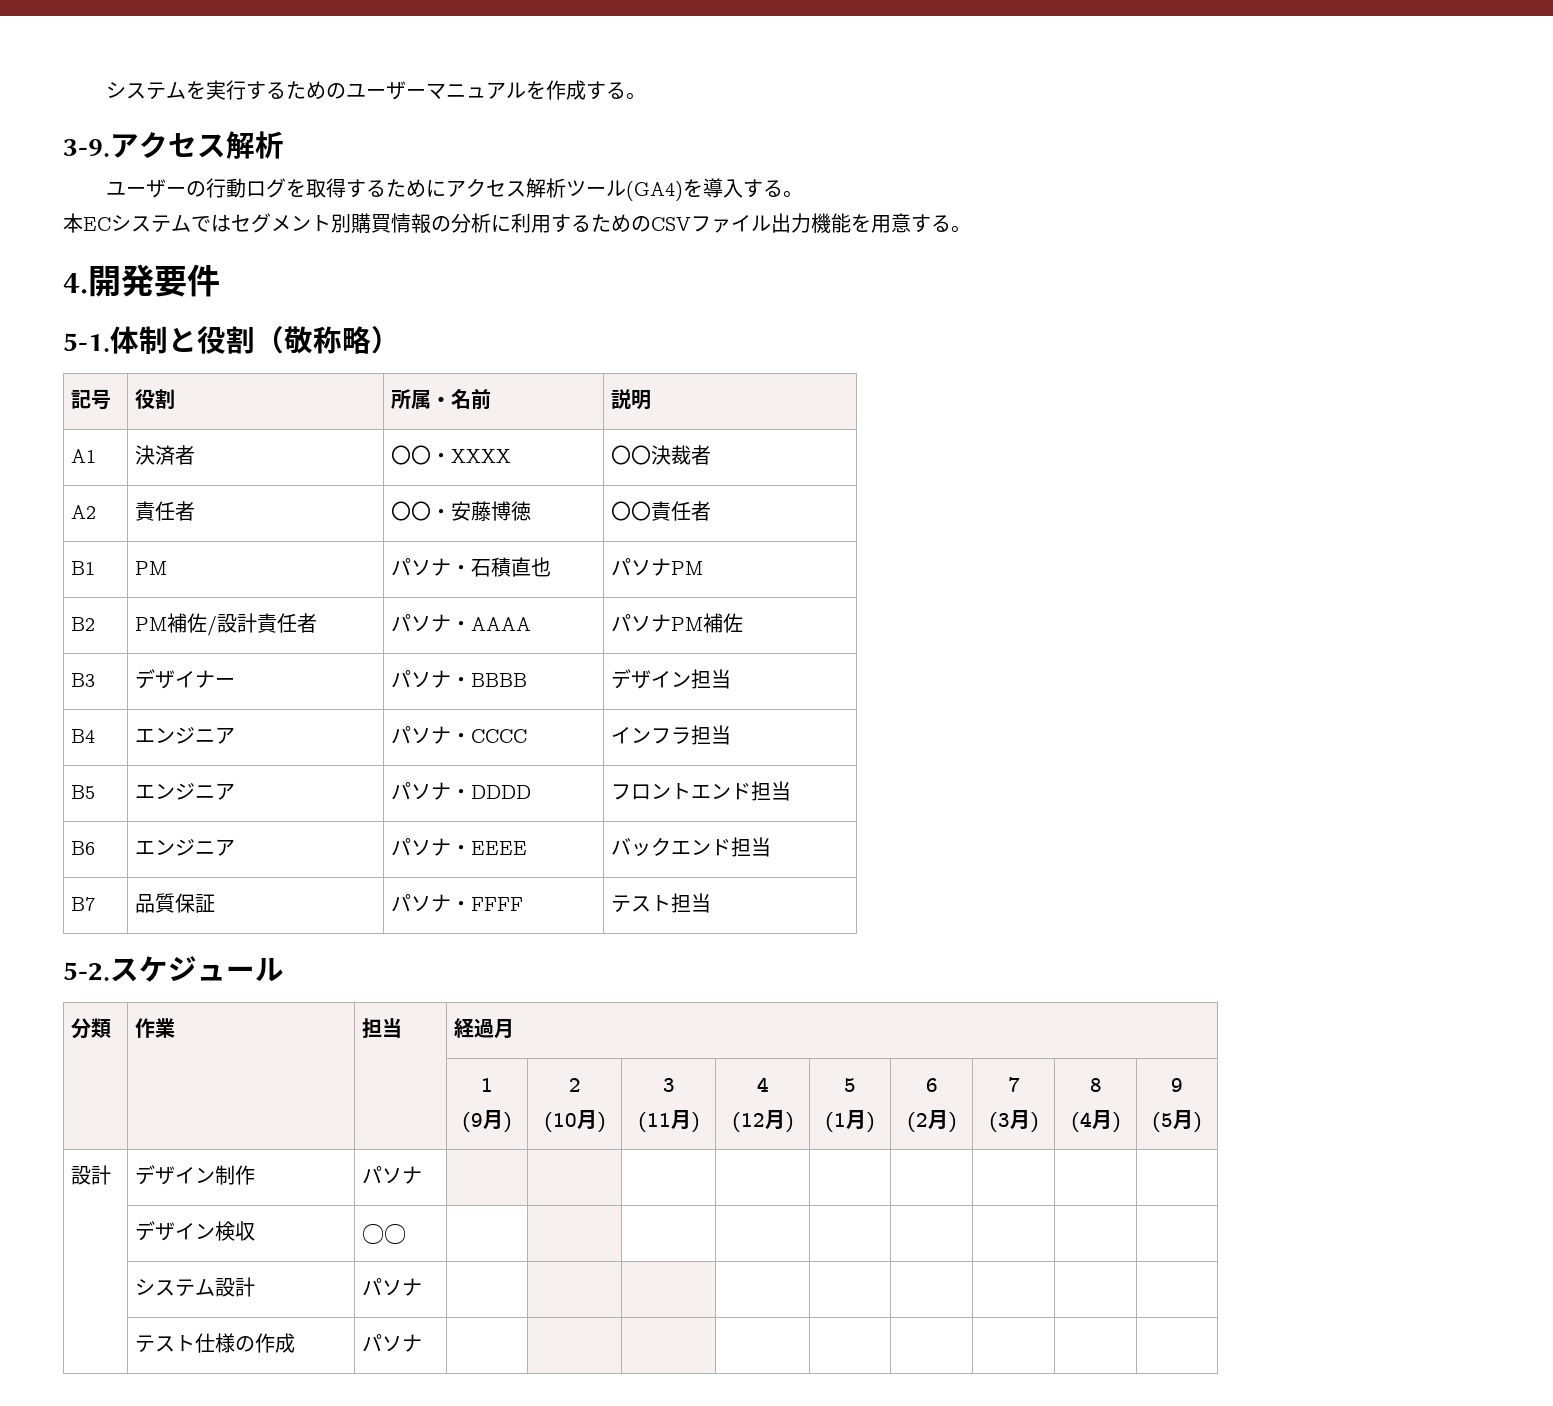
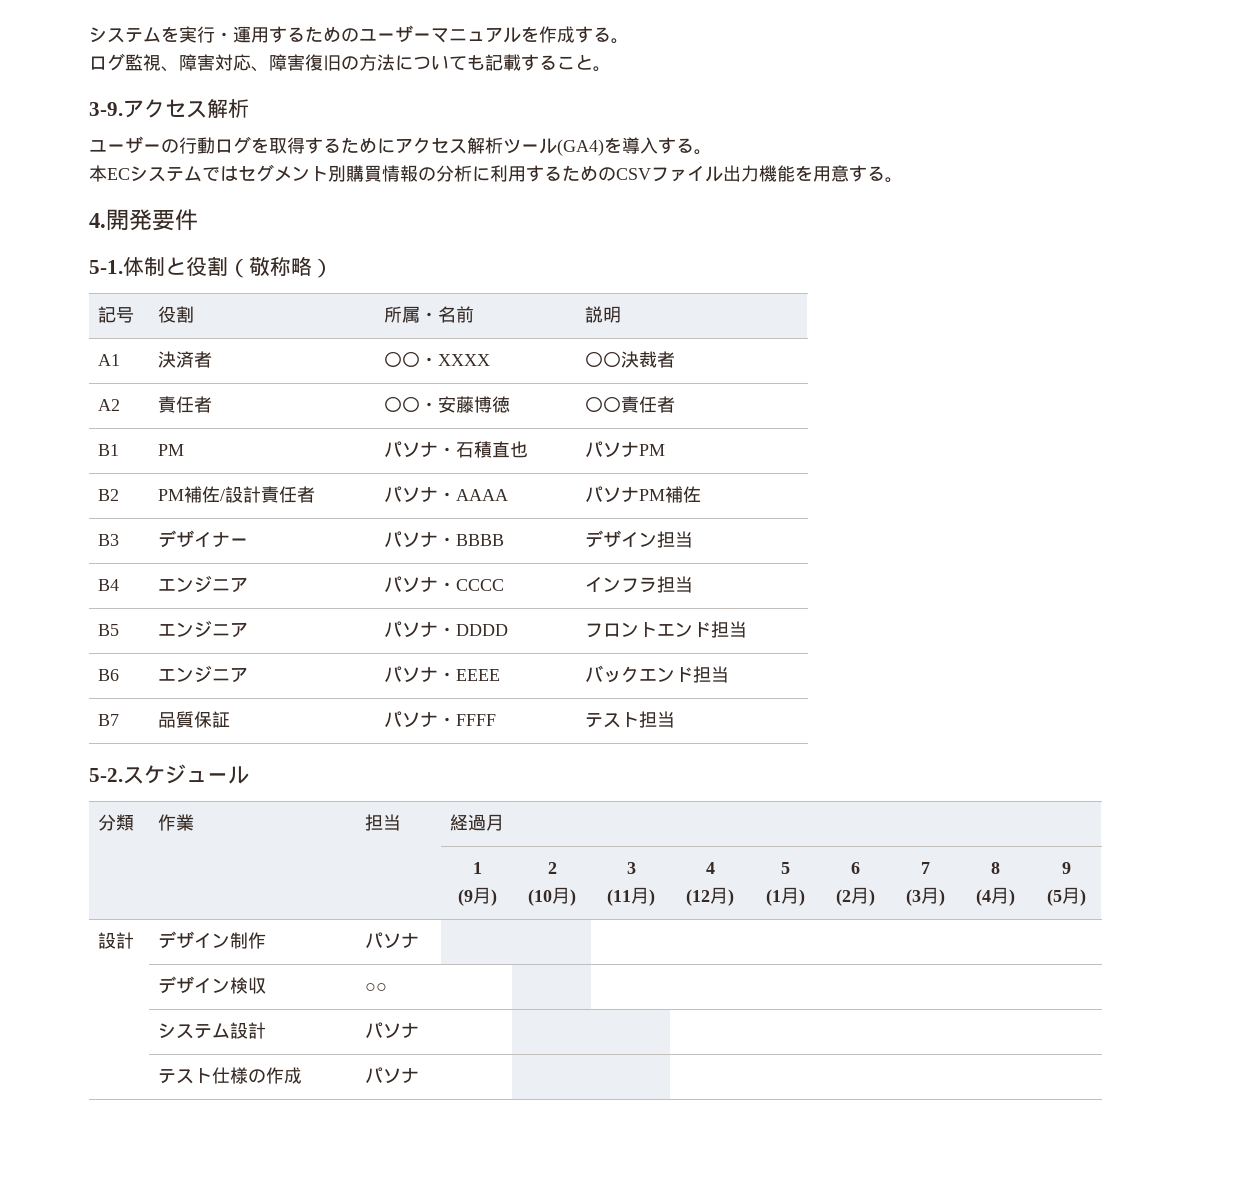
- システムを実行するためのユーザーマニュアルを作成する。
+ システムを実行・運用するためのユーザーマニュアルを作成する。
+ ログ監視、障害対応、障害復旧の方法についても記載すること。

